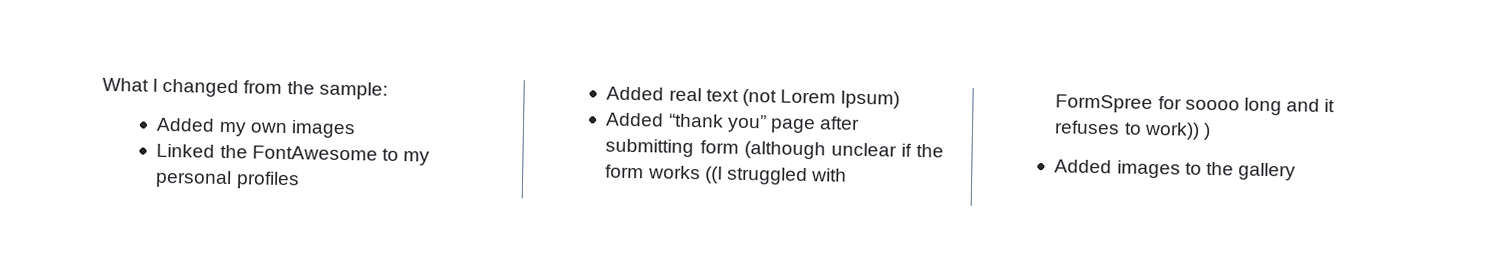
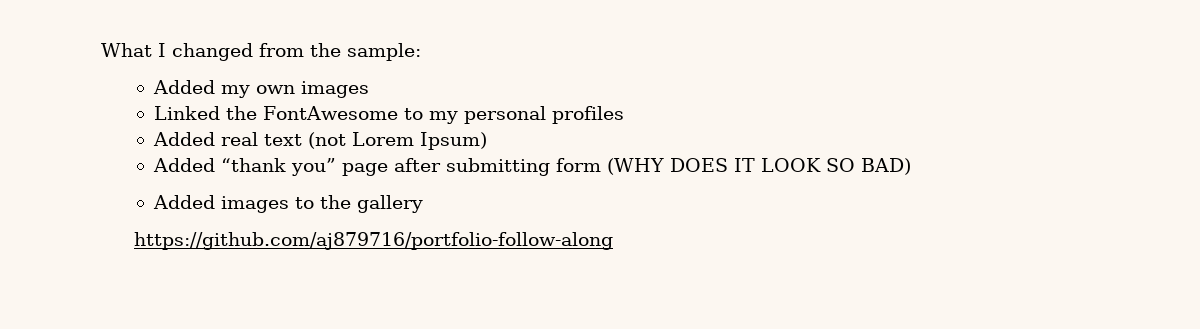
- Added “thank you” page after submitting form (although unclear if the form works ((I struggled with FormSpree for soooo long and it refuses to work)) )
+ Added “thank you” page after submitting form (WHY DOES IT LOOK SO BAD)
+ https://github.com/aj879716/portfolio-follow-along

